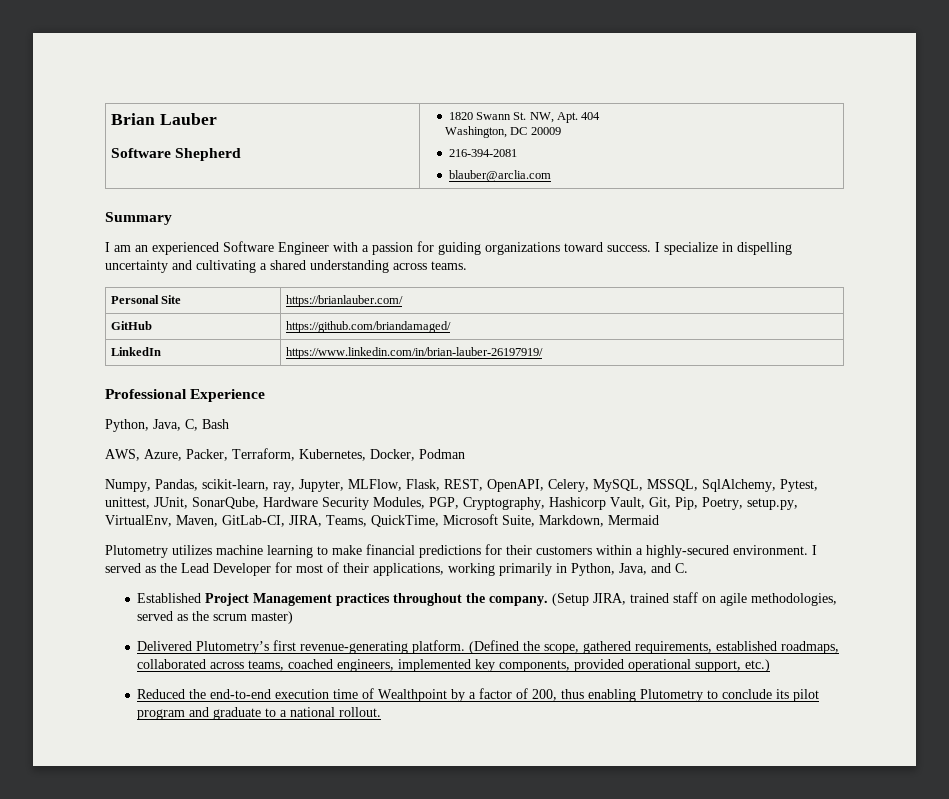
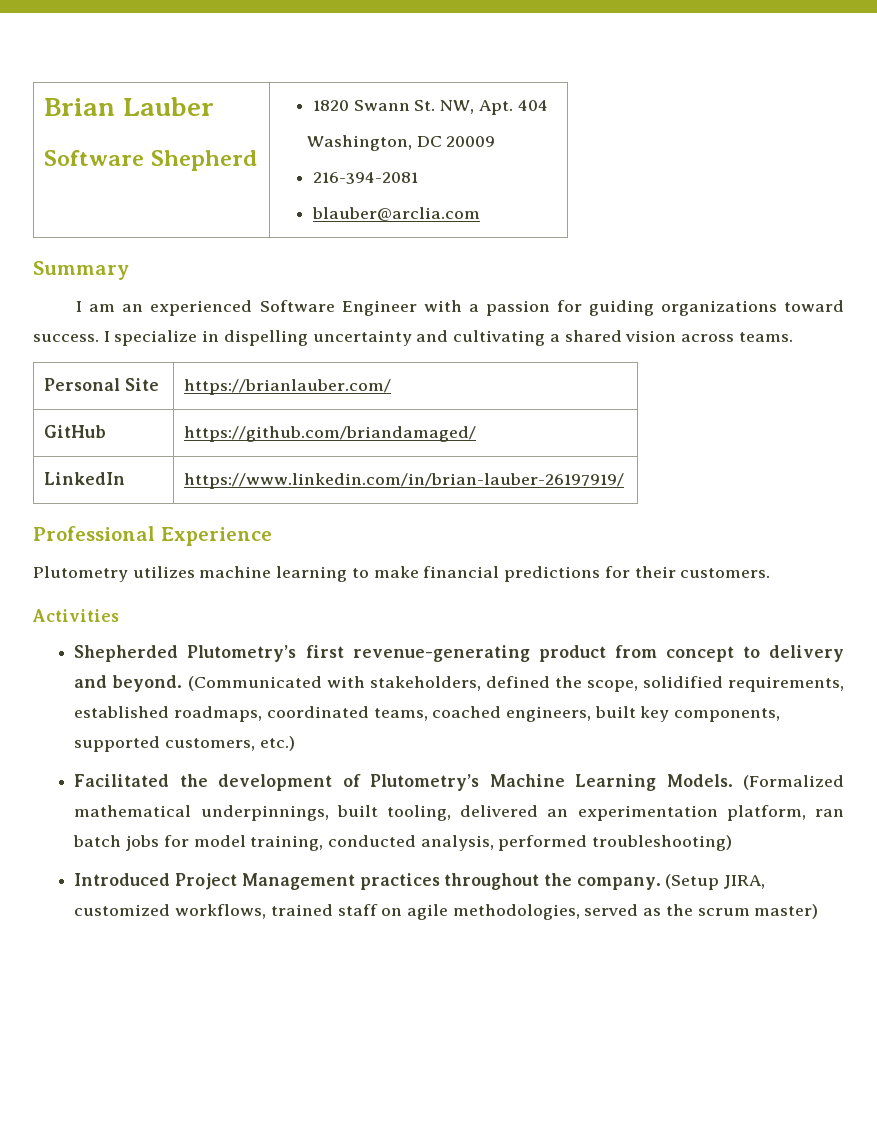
- I specialize in dispelling uncertainty and cultivating a shared understanding across teams.
+ I specialize in dispelling uncertainty and cultivating a shared vision across teams.
- Python, Java, C, Bash
- AWS, Azure, Packer, Terraform, Kubernetes, Docker, Podman
- Numpy, Pandas, scikit-learn, ray, Jupyter, MLFlow, Flask, REST, OpenAPI, Celery, MySQL, MSSQL, SqlAlchemy, Pytest, unittest, JUnit, SonarQube, Hardware Security Modules, PGP, Cryptography, Hashicorp Vault, Git, Pip, Poetry, setup.py, VirtualEnv, Maven, GitLab-CI, JIRA, Teams, QuickTime, Microsoft Suite, Markdown, Mermaid
- Plutometry utilizes machine learning to make financial predictions for their customers within a highly-secured environment. I served as the Lead Developer for most of their applications, working primarily in Python, Java, and C.
- Established Project Management practices throughout the company.
+ Plutometry utilizes machine learning to make financial predictions for their customers.
+ Activities
+ Shepherded Plutometry’s first revenue-generating product from concept to delivery and beyond. (Communicated with stakeholders, defined the scope, solidified requirements, established roadmaps, coordinated teams, coached engineers, built key components, supported customers, etc.)
+ Facilitated the development of Plutometry’s Machine Learning Models. (Formalized mathematical underpinnings, built tooling, delivered an experimentation platform, ran batch jobs for model training, conducted analysis, performed troubleshooting)
+ Introduced Project Management practices throughout the company.
- (Setup JIRA, trained staff on agile methodologies, served as the scrum master)
+ (Setup JIRA, customized workflows, trained staff on agile methodologies, served as the scrum master)
- Delivered Plutometry’s first revenue-generating platform. (Defined the scope, gathered requirements, established roadmaps, collaborated across teams, coached engineers, implemented key components, provided operational support, etc.)
- Reduced the end-to-end execution time of Wealthpoint by a factor of 200, thus enabling Plutometry to conclude its pilot program and graduate to a national rollout.

